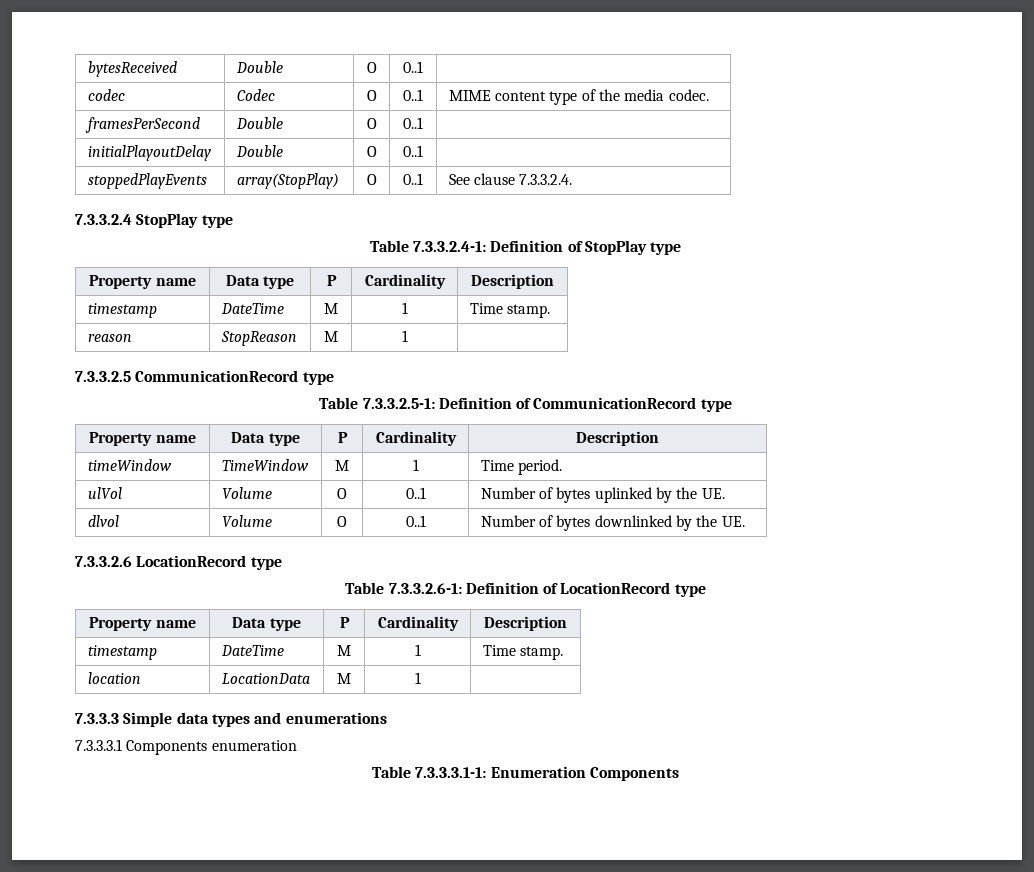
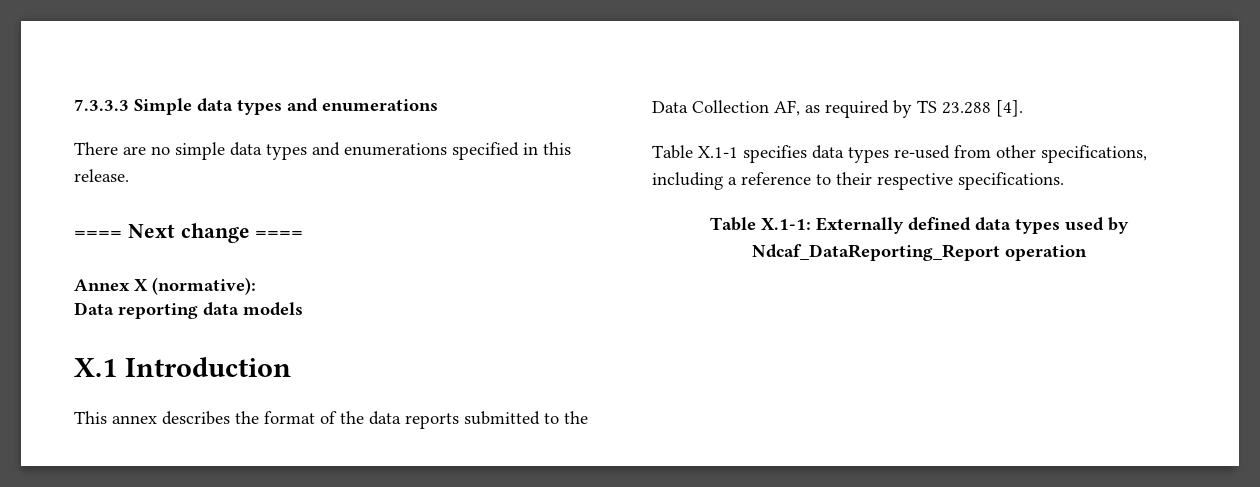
- bytesReceived | Double | O | 0..1 |
- codec | Codec | O | 0..1 | MIME content type of the media codec.
- framesPerSecond | Double | O | 0..1 |
- initialPlayoutDelay | Double | O | 0..1 |
- stoppedPlayEvents | array(StopPlay) | O | 0..1 | See clause 7.3.3.2.4.
- 7.3.3.2.4 StopPlay type
- Table 7.3.3.2.4-1: Definition of StopPlay type
- Property name | Data type | P | Cardinality | Description
- timestamp | DateTime | M | 1 | Time stamp.
- reason | StopReason | M | 1 |
- 7.3.3.2.5 CommunicationRecord type
- Table 7.3.3.2.5-1: Definition of CommunicationRecord type
- Property name | Data type | P | Cardinality | Description
- timeWindow | TimeWindow | M | 1 | Time period.
- ulVol | Volume | O | 0..1 | Number of bytes uplinked by the UE.
- dlvol | Volume | O | 0..1 | Number of bytes downlinked by the UE.
- 7.3.3.2.6 LocationRecord type
- Table 7.3.3.2.6-1: Definition of LocationRecord type
- Property name | Data type | P | Cardinality | Description
- timestamp | DateTime | M | 1 | Time stamp.
- location | LocationData | M | 1 |
- 7.3.3.3.1 Components enumeration
- Table 7.3.3.3.1-1: Enumeration Components
+ There are no simple data types and enumerations specified in this release.
+ ==== Next change ====
+ Annex X (normative):
+ Data reporting data models
+ X.1 Introduction
+ This annex describes the format of the data reports submitted to the Data Collection AF, as required by TS 23.288 [4].
+ Table X.1-1 specifies data types re-used from other specifications, including a reference to their respective specifications.
+ Table X.1-1: Externally defined data types used by Ndcaf_DataReporting_Report operation

